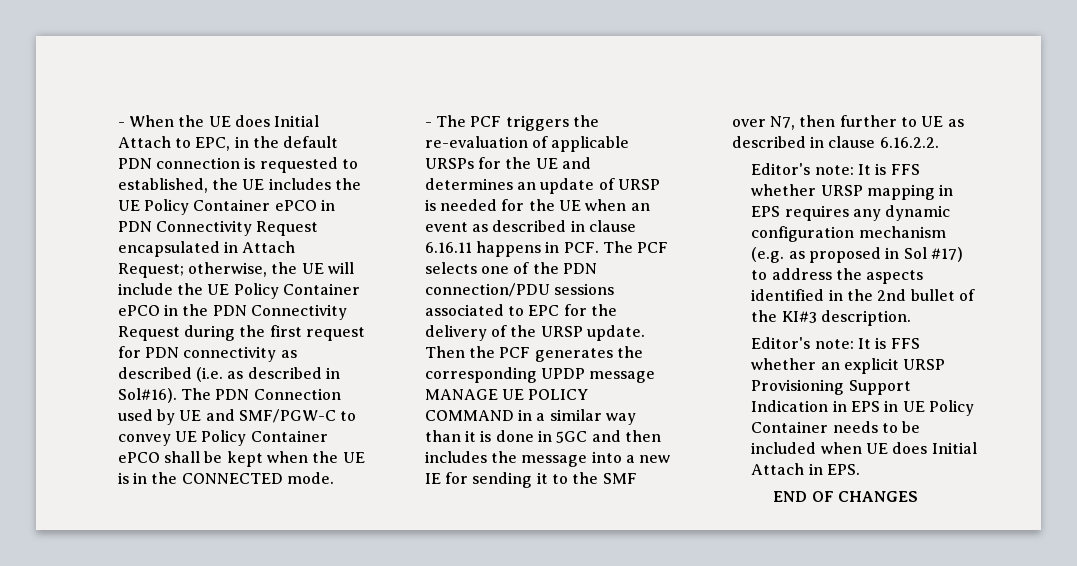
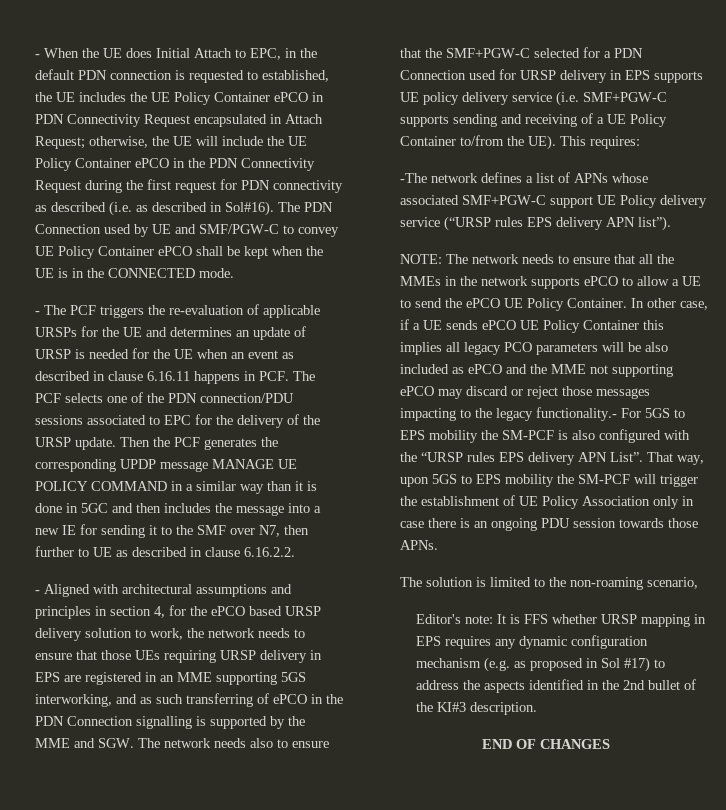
+ - Aligned with architectural assumptions and principles in section 4, for the ePCO based URSP delivery solution to work, the network needs to ensure that those UEs requiring URSP delivery in EPS are registered in an MME supporting 5GS interworking, and as such transferring of ePCO in the PDN Connection signalling is supported by the MME and SGW. The network needs also to ensure that the SMF+PGW-C selected for a PDN Connection used for URSP delivery in EPS supports UE policy delivery service (i.e. SMF+PGW-C supports sending and receiving of a UE Policy Container to/from the UE). This requires:
+ -The network defines a list of APNs whose associated SMF+PGW-C support UE Policy delivery service (“URSP rules EPS delivery APN list”).
+ NOTE: The network needs to ensure that all the MMEs in the network supports ePCO to allow a UE to send the ePCO UE Policy Container. In other case, if a UE sends ePCO UE Policy Container this implies all legacy PCO parameters will be also included as ePCO and the MME not supporting ePCO may discard or reject those messages impacting to the legacy functionality.- For 5GS to EPS mobility the SM-PCF is also configured with the “URSP rules EPS delivery APN List”. That way, upon 5GS to EPS mobility the SM-PCF will trigger the establishment of UE Policy Association only in case there is an ongoing PDU session towards those APNs.
+ The solution is limited to the non-roaming scenario,
- Editor's note: It is FFS whether an explicit URSP Provisioning Support Indication in EPS in UE Policy Container needs to be included when UE does Initial Attach in EPS.

